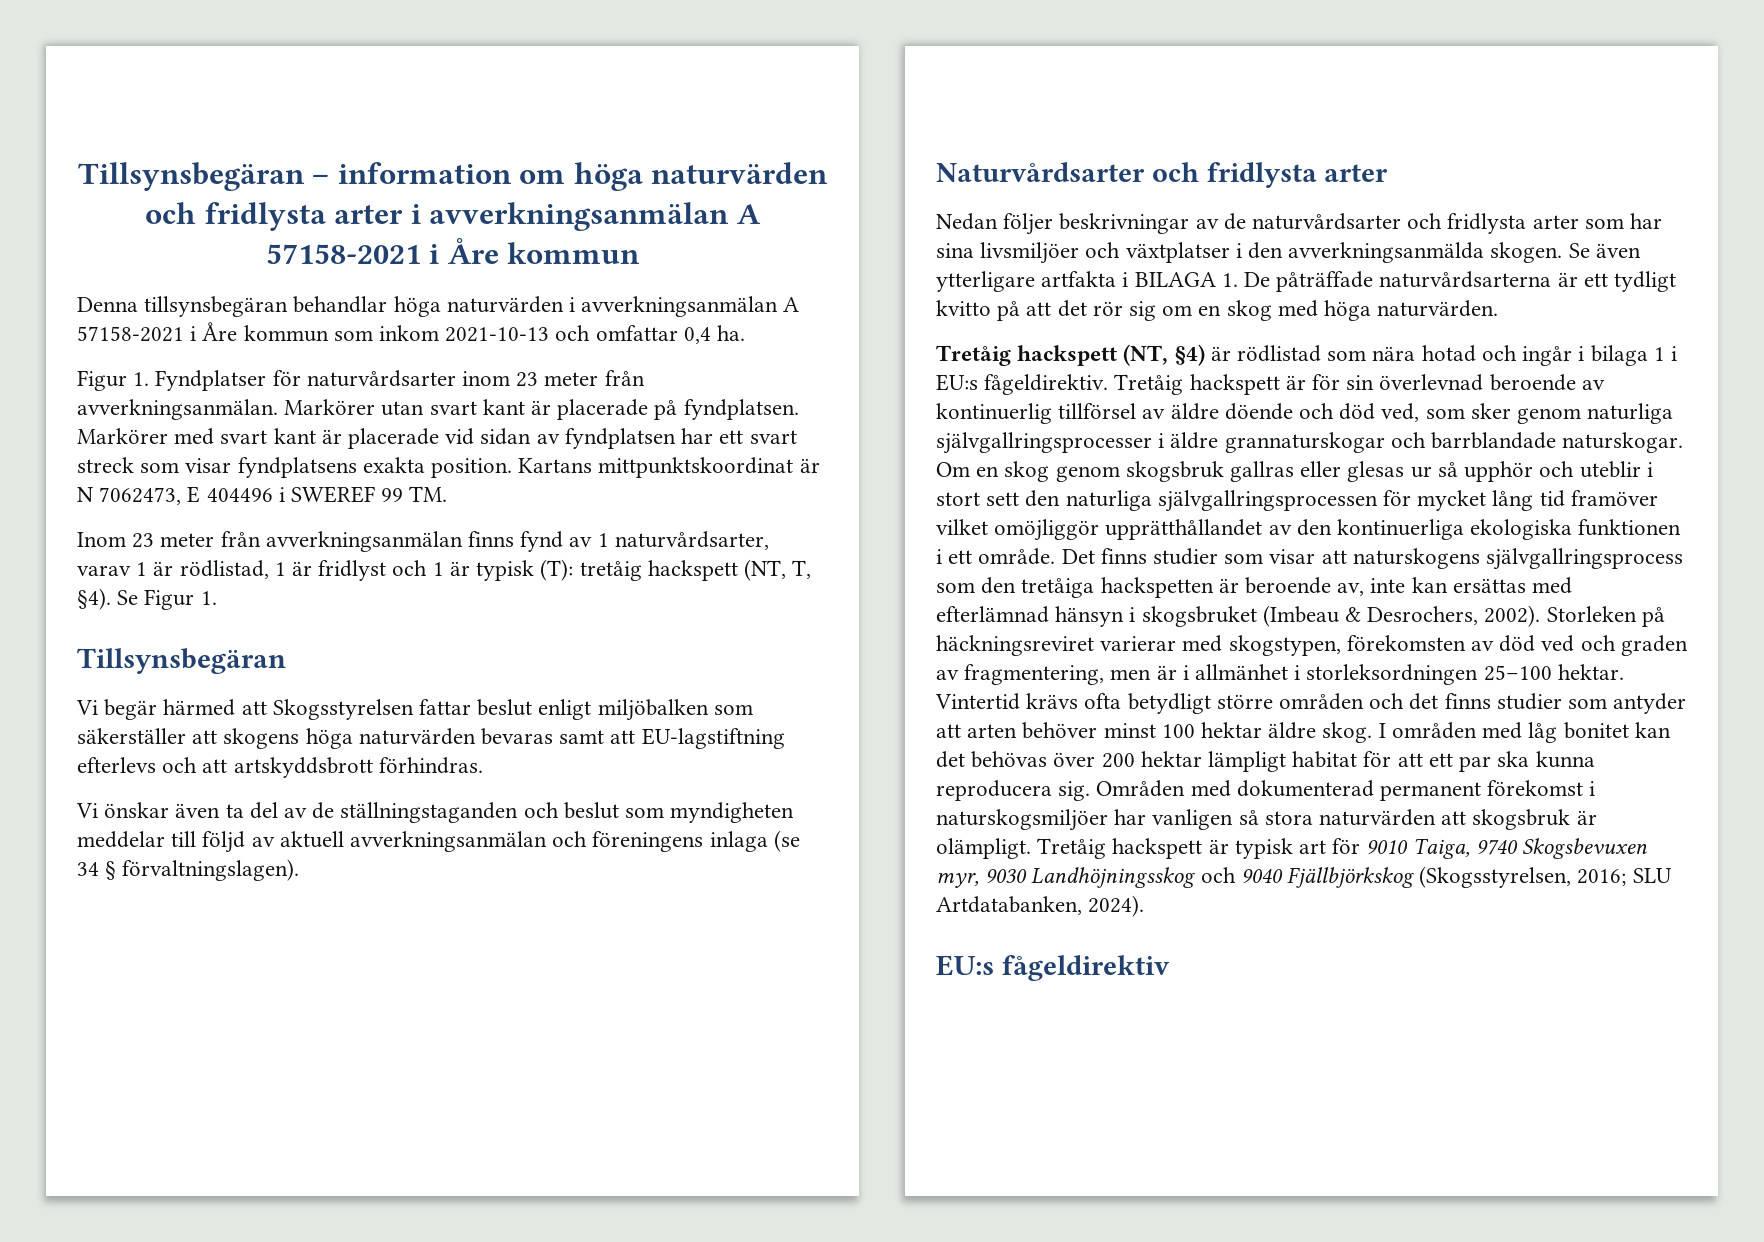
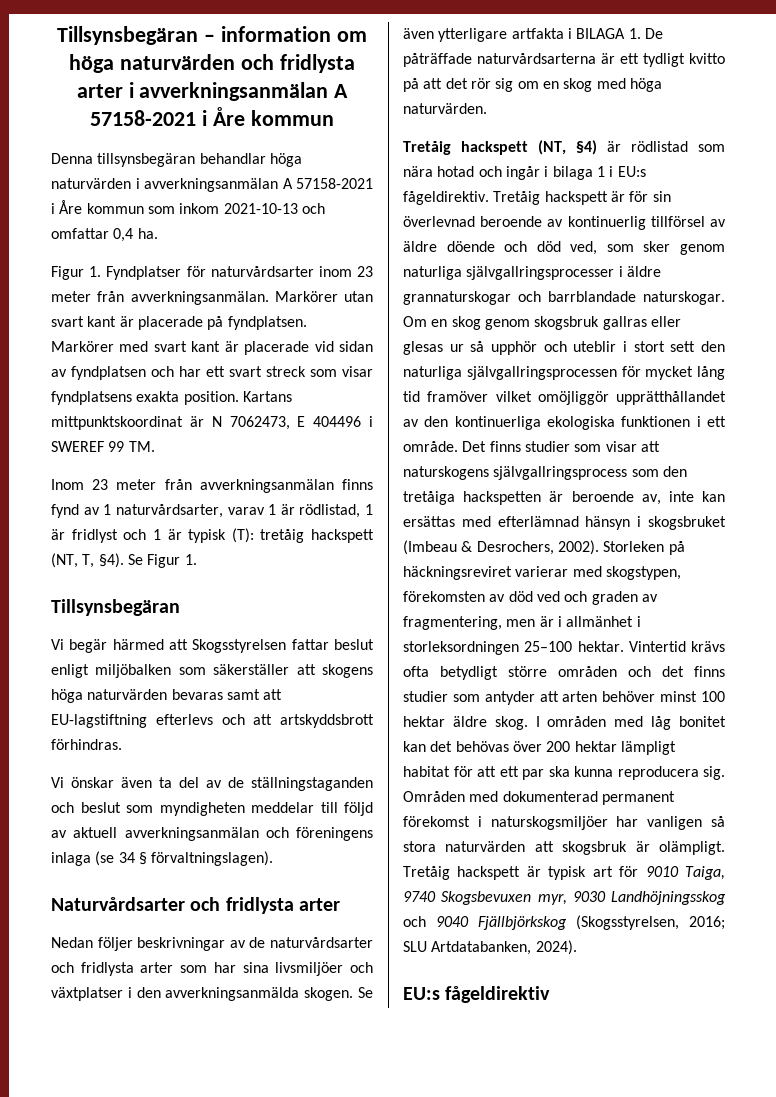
- Markörer med svart kant är placerade vid sidan av fyndplatsen har ett svart streck som visar fyndplatsens exakta position.
+ Markörer med svart kant är placerade vid sidan av fyndplatsen och har ett svart streck som visar fyndplatsens exakta position.

